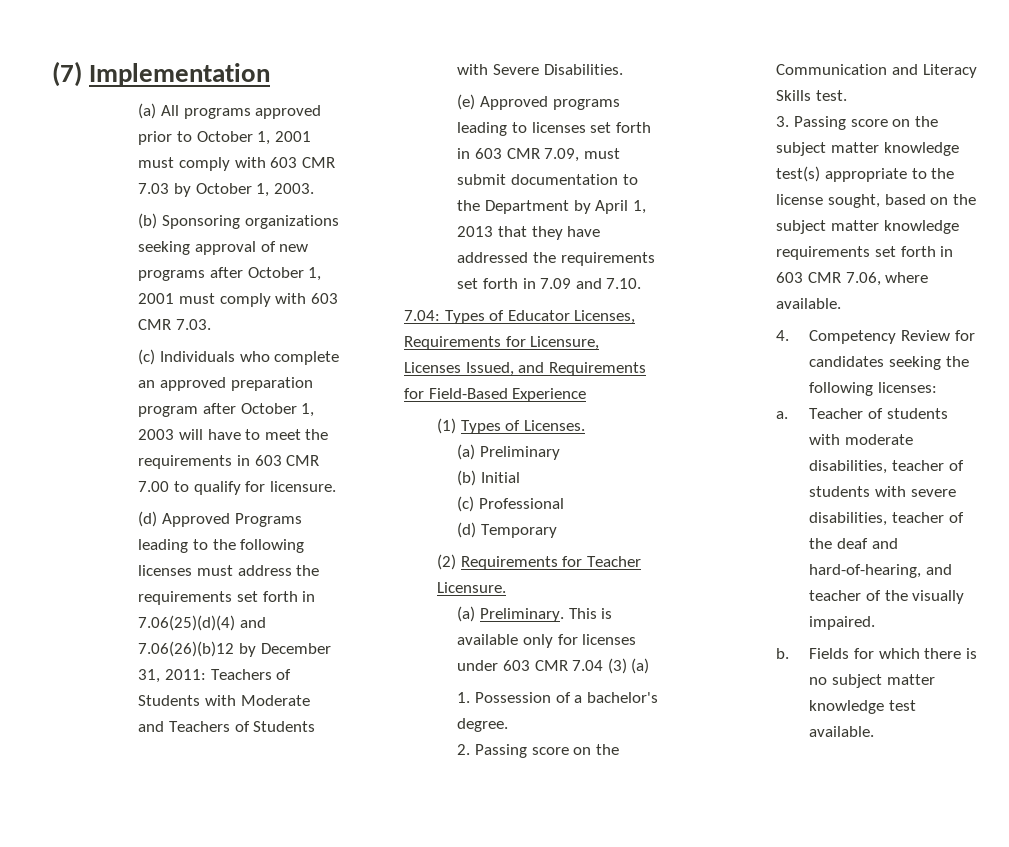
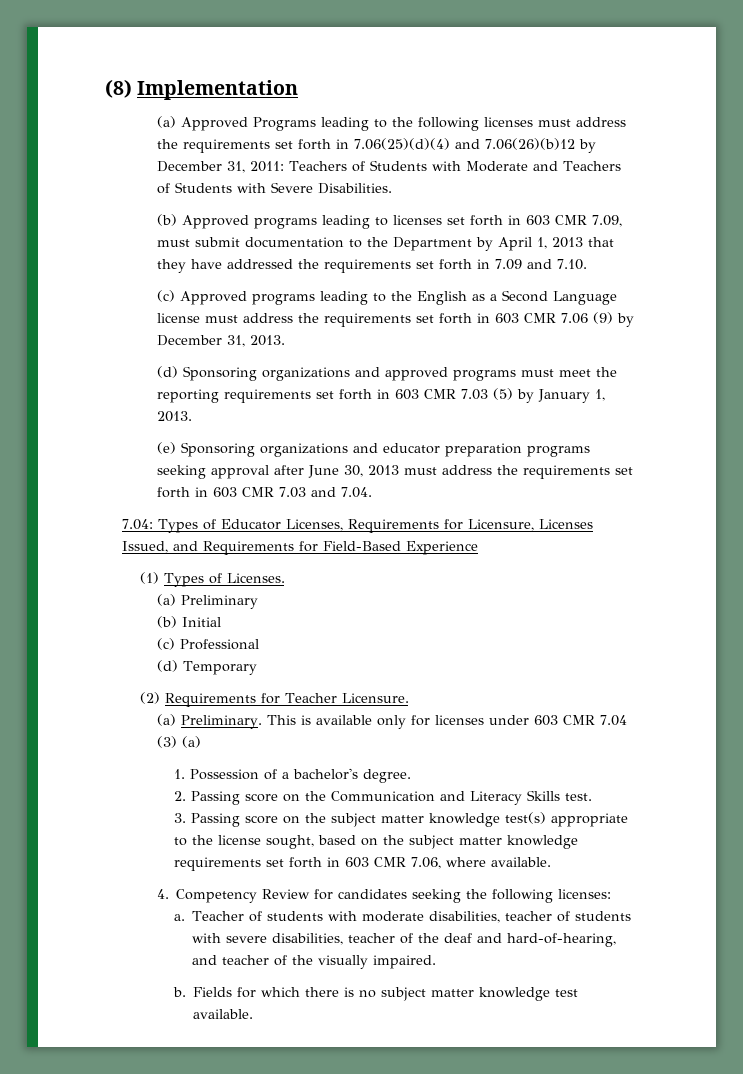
- (7) Implementation
+ (8) Implementation
- (a) All programs approved prior to October 1, 2001 must comply with 603 CMR 7.03 by October 1, 2003.
- (b) Sponsoring organizations seeking approval of new programs after October 1, 2001 must comply with 603 CMR 7.03.
- (c) Individuals who complete an approved preparation program after October 1, 2003 will have to meet the requirements in 603 CMR 7.00 to qualify for licensure.
- (d) Approved Programs leading to the following licenses must address the requirements set forth in 7.06(25)(d)(4) and 7.06(26)(b)12 by December 31, 2011: Teachers of Students with Moderate and Teachers of Students with Severe Disabilities.
+ (a) Approved Programs leading to the following licenses must address the requirements set forth in 7.06(25)(d)(4) and 7.06(26)(b)12 by December 31, 2011: Teachers of Students with Moderate and Teachers of Students with Severe Disabilities.
- (e) Approved programs leading to licenses set forth in 603 CMR 7.09, must submit documentation to the Department by April 1, 2013 that they have addressed the requirements set forth in 7.09 and 7.10.
+ (b) Approved programs leading to licenses set forth in 603 CMR 7.09, must submit documentation to the Department by April 1, 2013 that they have addressed the requirements set forth in 7.09 and 7.10.
+ (c) Approved programs leading to the English as a Second Language license must address the requirements set forth in 603 CMR 7.06 (9) by December 31, 2013.
+ (d) Sponsoring organizations and approved programs must meet the reporting requirements set forth in 603 CMR 7.03 (5) by January 1, 2013.
+ (e) Sponsoring organizations and educator preparation programs seeking approval after June 30, 2013 must address the requirements set forth in 603 CMR 7.03 and 7.04.

